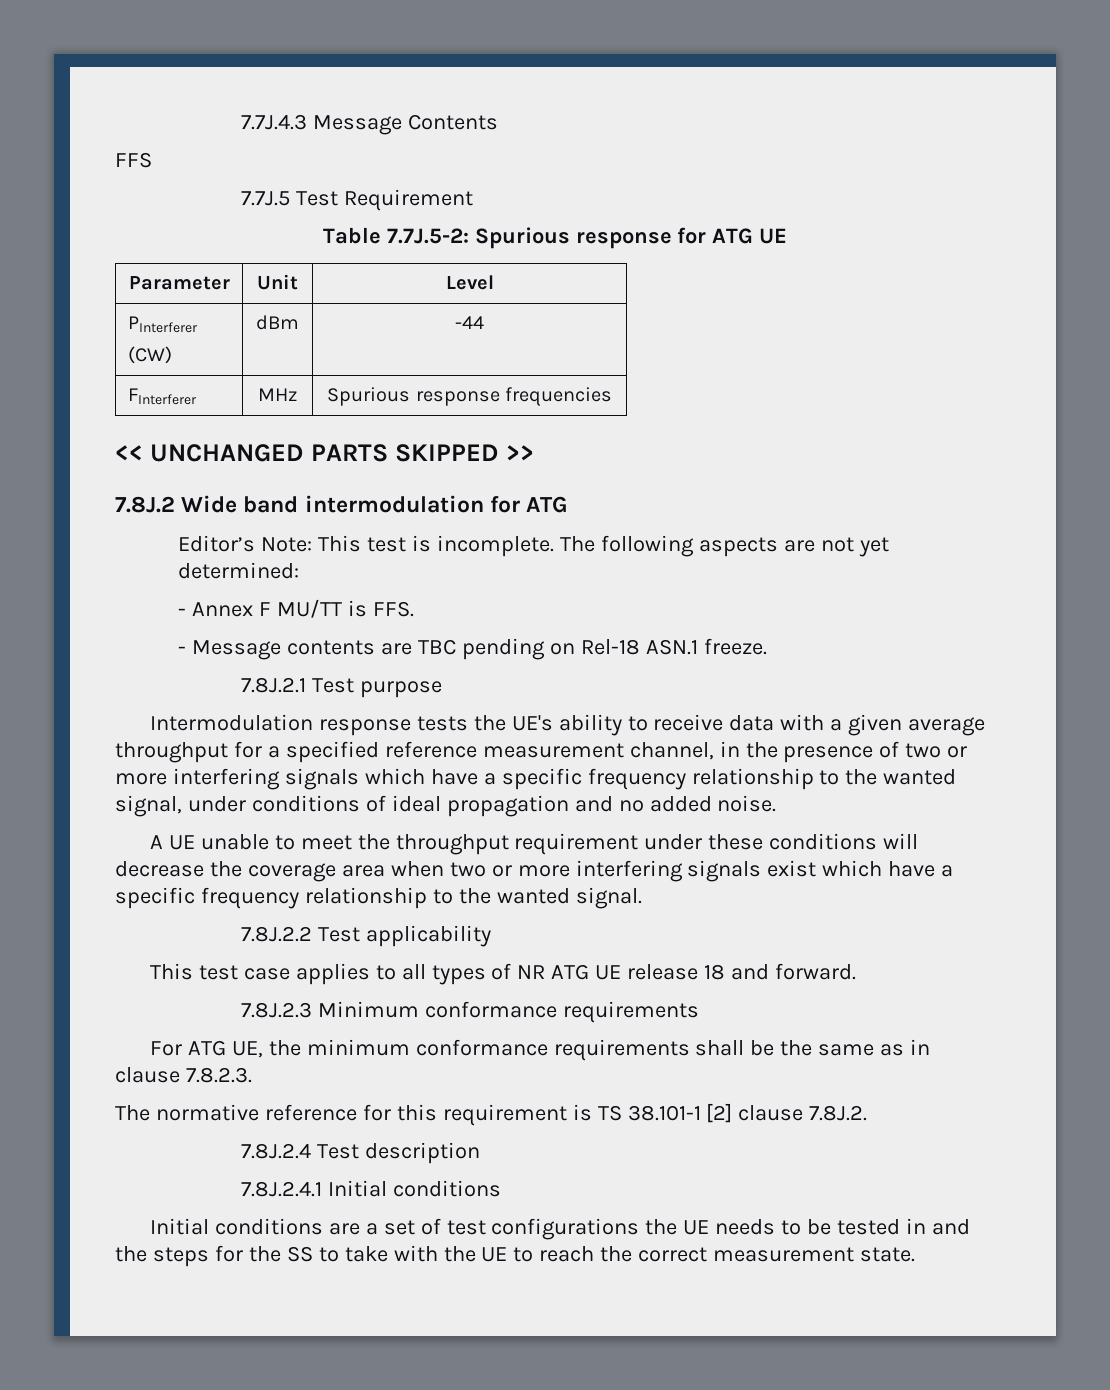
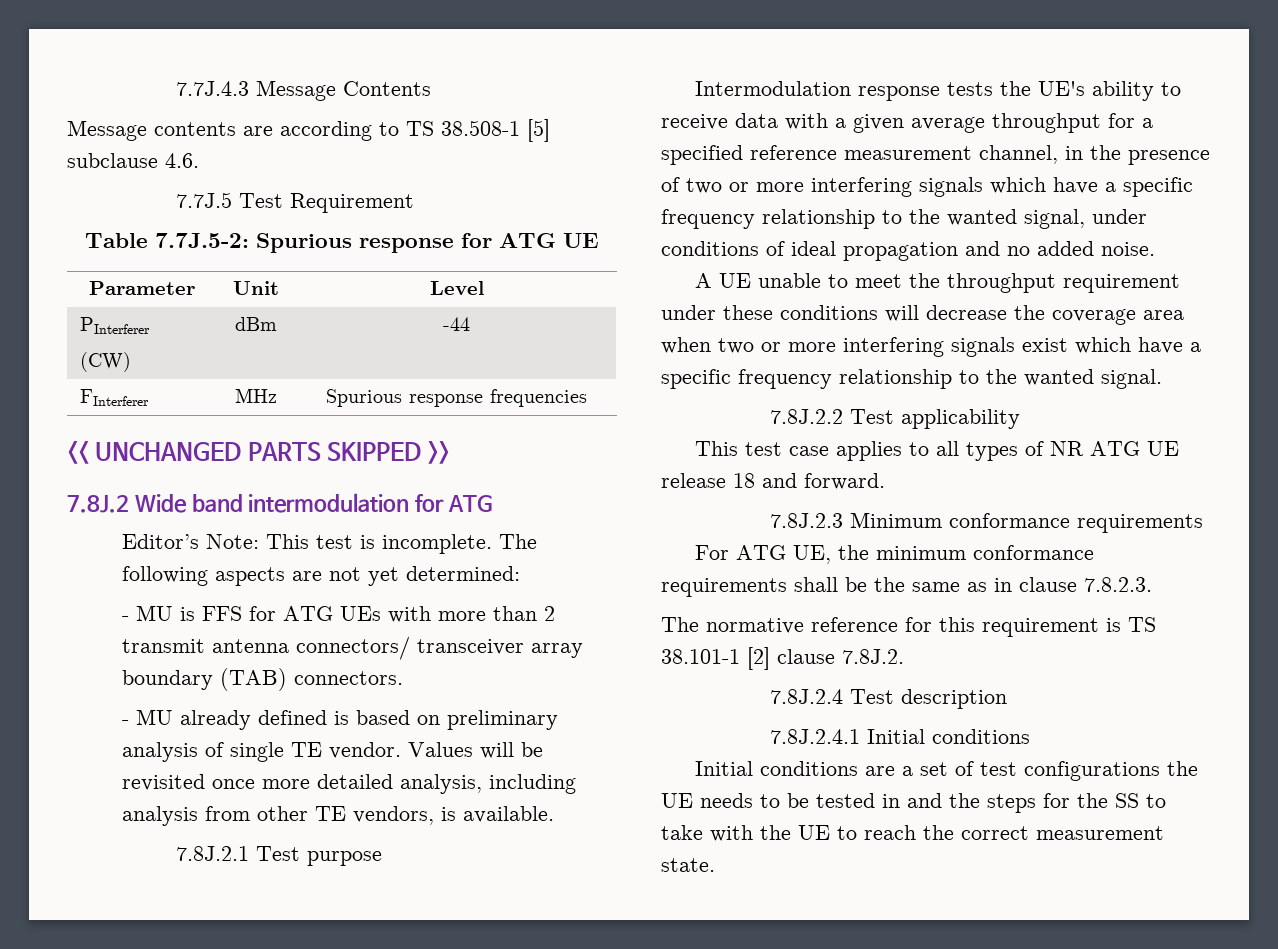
- FFS
+ Message contents are according to TS 38.508-1 [5] subclause 4.6.
- - Annex F MU/TT is FFS.
- - Message contents are TBC pending on Rel-18 ASN.1 freeze.
+ - MU is FFS for ATG UEs with more than 2 transmit antenna connectors/ transceiver array boundary (TAB) connectors.
+ - MU already defined is based on preliminary analysis of single TE vendor. Values will be revisited once more detailed analysis, including analysis from other TE vendors, is available.

